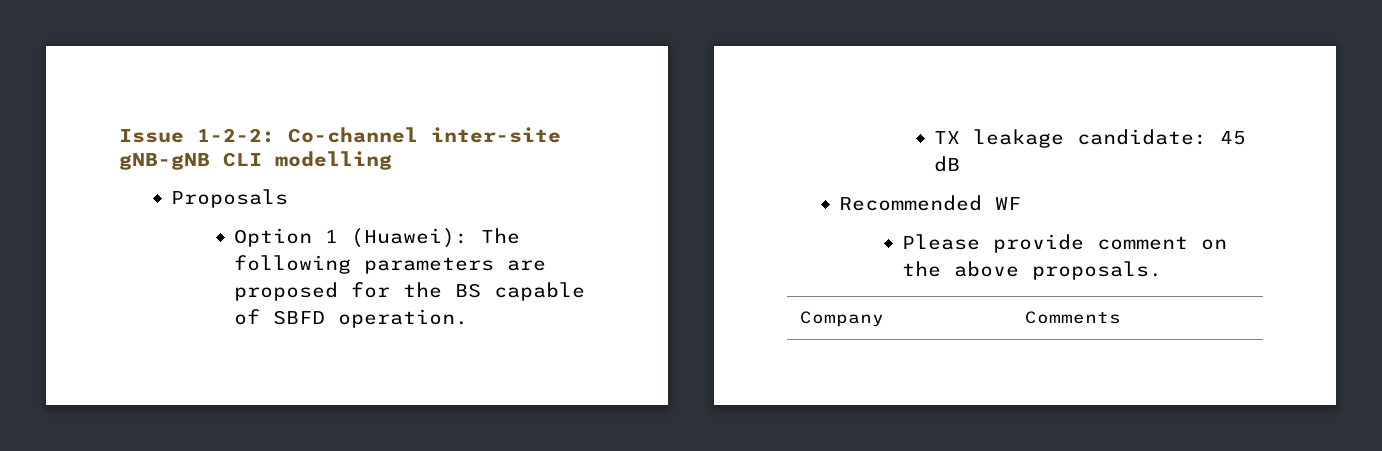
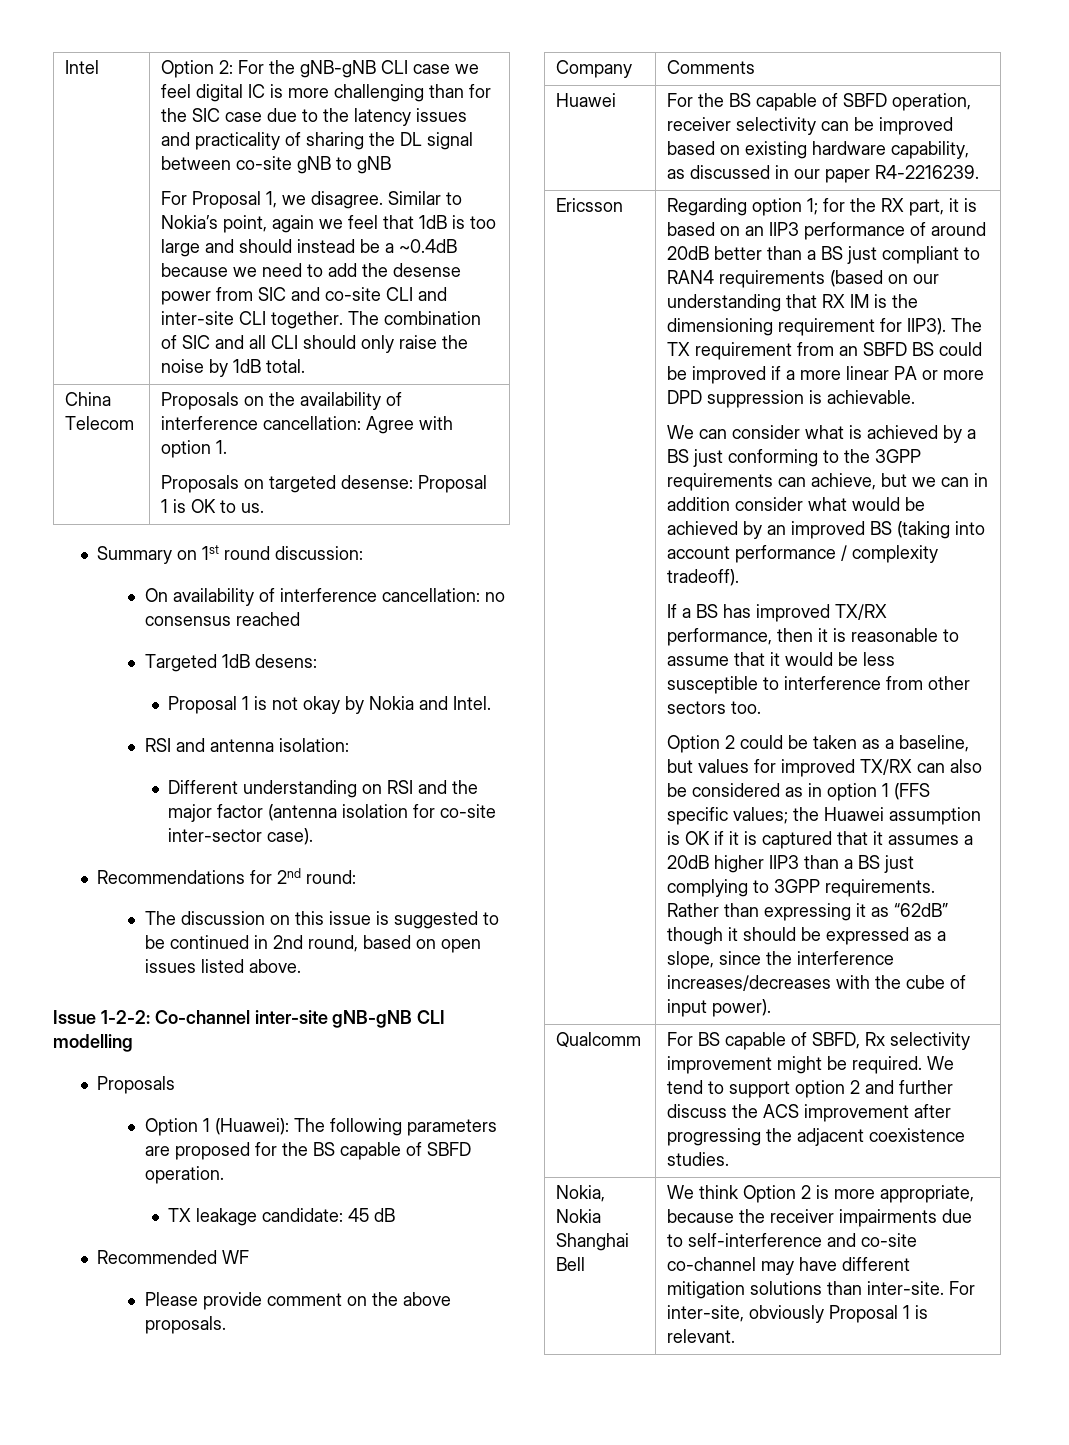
+ Intel | Option 2: For the gNB-gNB CLI case we feel digital IC is more challenging than for the SIC case due to the latency issues and practicality of sharing the DL signal between co-site gNB to gNB
+ For Proposal 1, we disagree. Similar to Nokia’s point, again we feel that 1dB is too large and should instead be a ~0.4dB because we need to add the desense power from SIC and co-site CLI and inter-site CLI together. The combination of SIC and all CLI should only raise the noise by 1dB total.
+ China Telecom | Proposals on the availability of interference cancellation: Agree with option 1.
+ Proposals on targeted desense: Proposal 1 is OK to us.
+ Summary on 1st round discussion:
+ On availability of interference cancellation: no consensus reached
+ Targeted 1dB desens:
+ Proposal 1 is not okay by Nokia and Intel.
+ RSI and antenna isolation:
+ Different understanding on RSI and the major factor (antenna isolation for co-site inter-sector case).
+ Recommendations for 2nd round:
+ The discussion on this issue is suggested to be continued in 2nd round, based on open issues listed above.
+ Huawei | For the BS capable of SBFD operation, receiver selectivity can be improved based on existing hardware capability, as discussed in our paper R4-2216239.
+ Ericsson | Regarding option 1; for the RX part, it is based on an IIP3 performance of around 20dB better than a BS just compliant to RAN4 requirements (based on our understanding that RX IM is the dimensioning requirement for IIP3). The TX requirement from an SBFD BS could be improved if a more linear PA or more DPD suppression is achievable.
+ We can consider what is achieved by a BS just conforming to the 3GPP requirements can achieve, but we can in addition consider what would be achieved by an improved BS (taking into account performance / complexity tradeoff).
+ If a BS has improved TX/RX performance, then it is reasonable to assume that it would be less susceptible to interference from other sectors too.
+ Option 2 could be taken as a baseline, but values for improved TX/RX can also be considered as in option 1 (FFS specific values; the Huawei assumption is OK if it is captured that it assumes a 20dB higher IIP3 than a BS just complying to 3GPP requirements. Rather than expressing it as “62dB” though it should be expressed as a slope, since the interference increases/decreases with the cube of input power).
+ Qualcomm | For BS capable of SBFD, Rx selectivity improvement might be required. We tend to support option 2 and further discuss the ACS improvement after progressing the adjacent coexistence studies.
+ Nokia, Nokia Shanghai Bell | We think Option 2 is more appropriate, because the receiver impairments due to self-interference and co-site co-channel may have different mitigation solutions than inter-site. For inter-site, obviously Proposal 1 is relevant.

